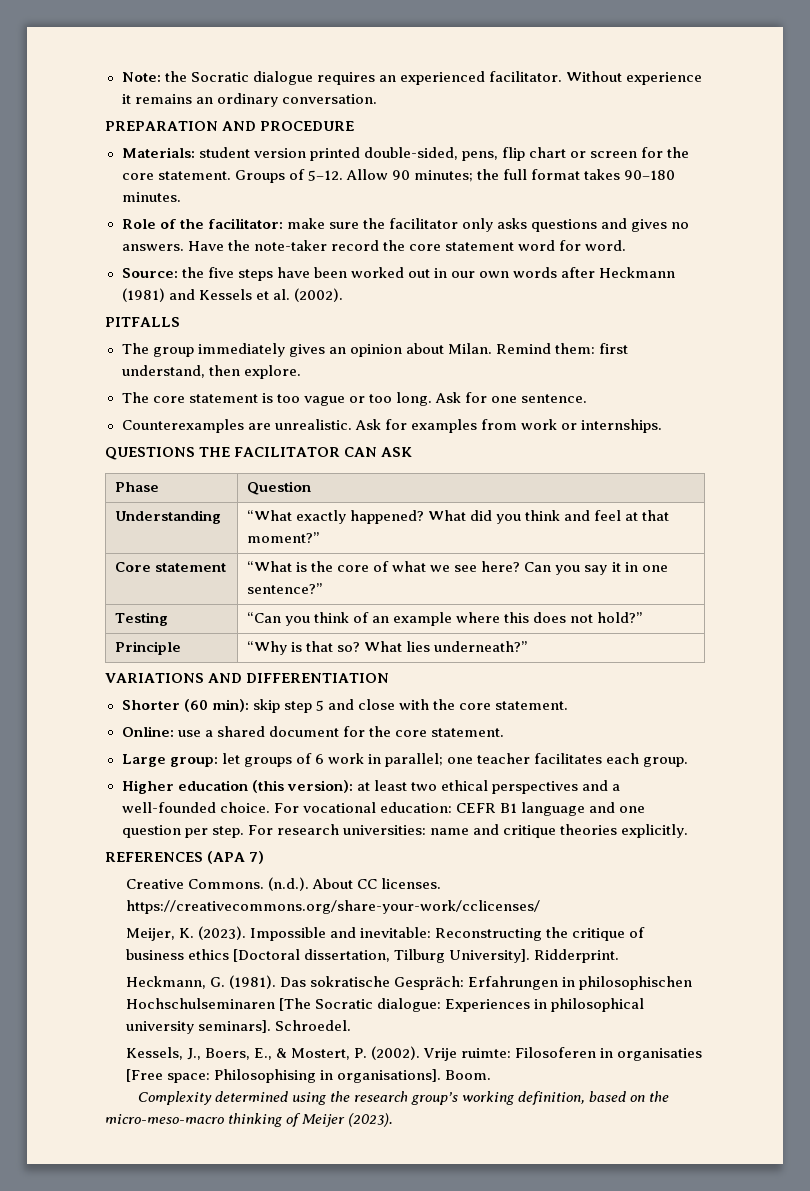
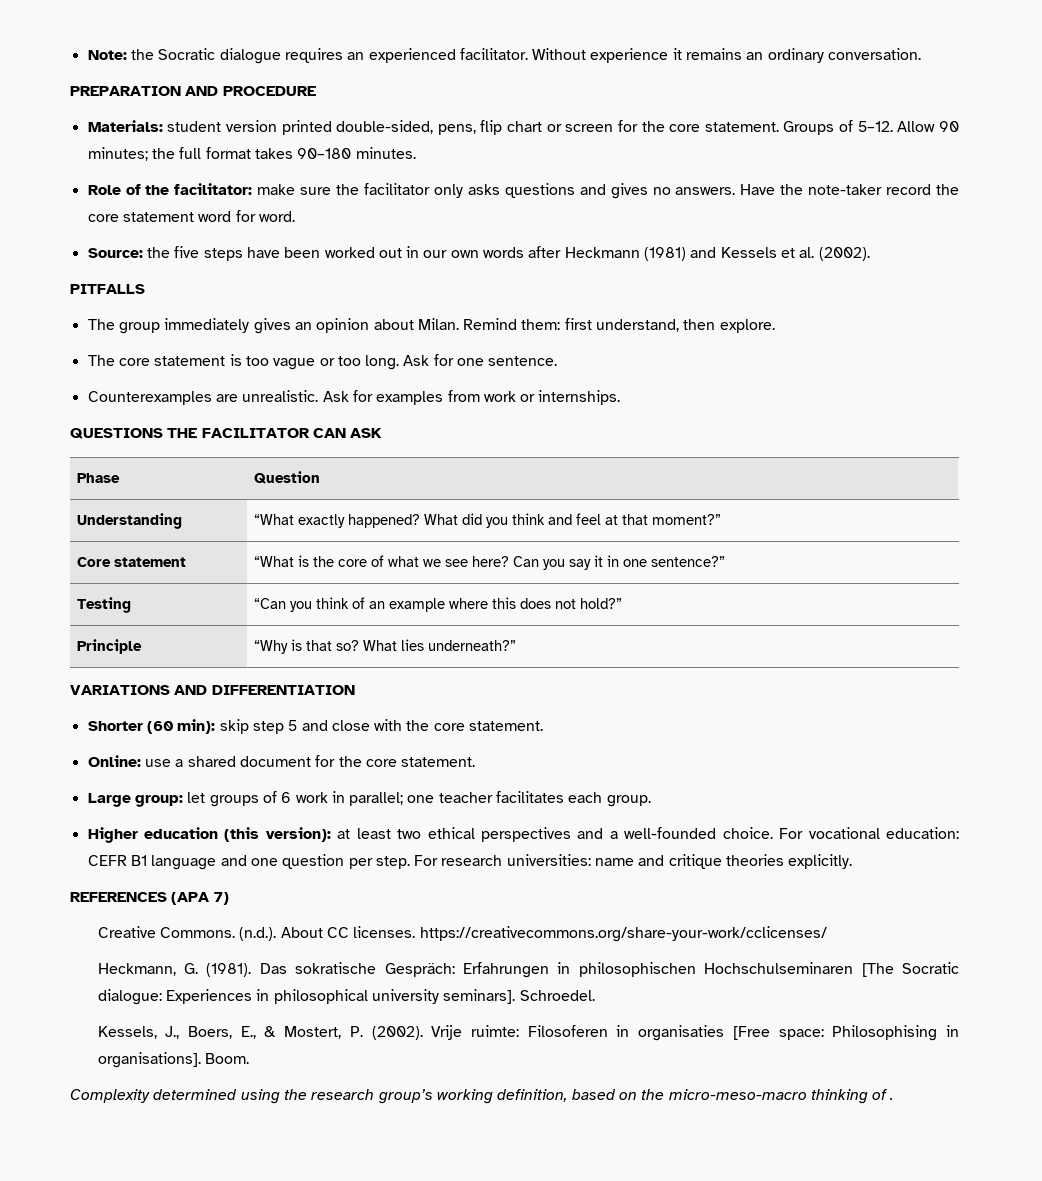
- Meijer, K. (2023). Impossible and inevitable: Reconstructing the critique of business ethics [Doctoral dissertation, Tilburg University]. Ridderprint.
- Complexity determined using the research group’s working definition, based on the micro-meso-macro thinking of Meijer (2023).
+ Complexity determined using the research group’s working definition, based on the micro-meso-macro thinking of .

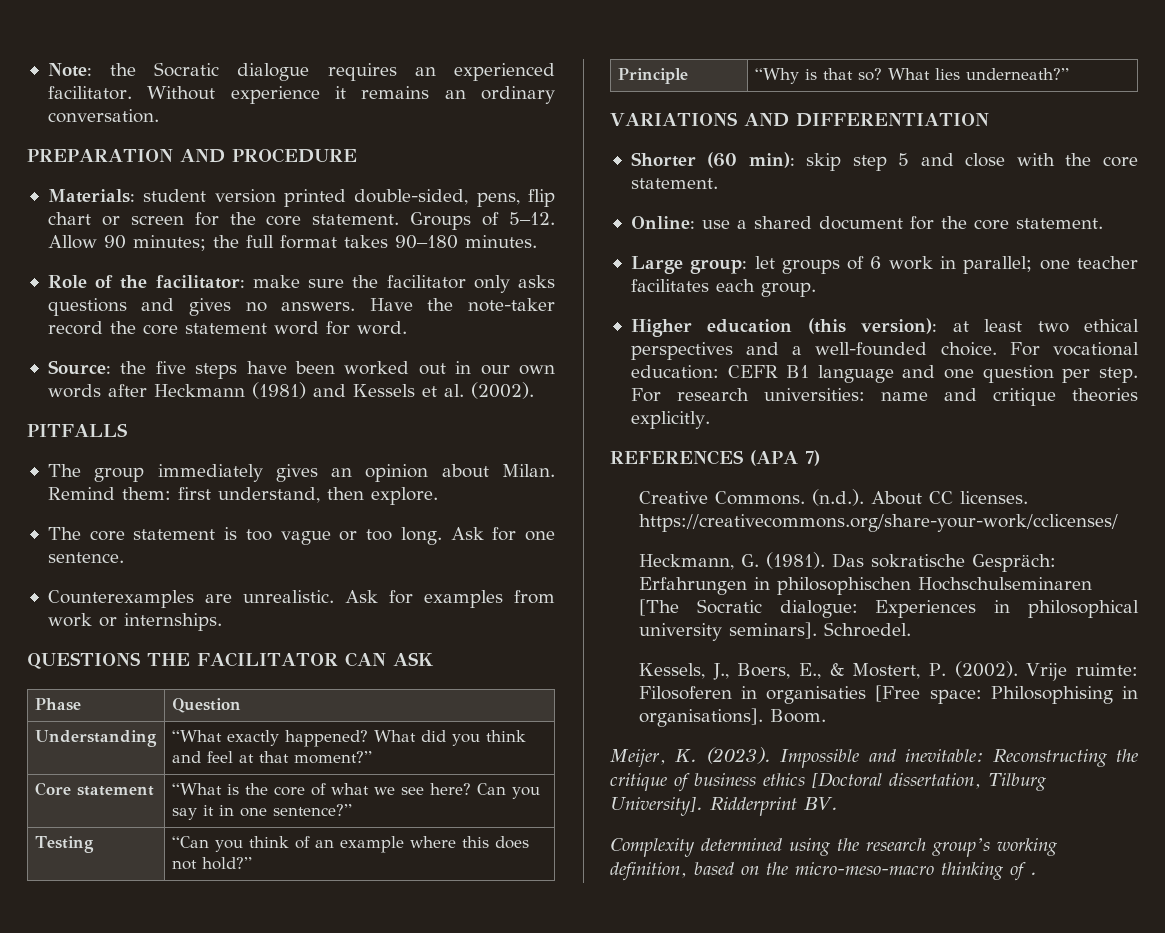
+ Meijer, K. (2023). Impossible and inevitable: Reconstructing the critique of business ethics [Doctoral dissertation, Tilburg University]. Ridderprint BV.

